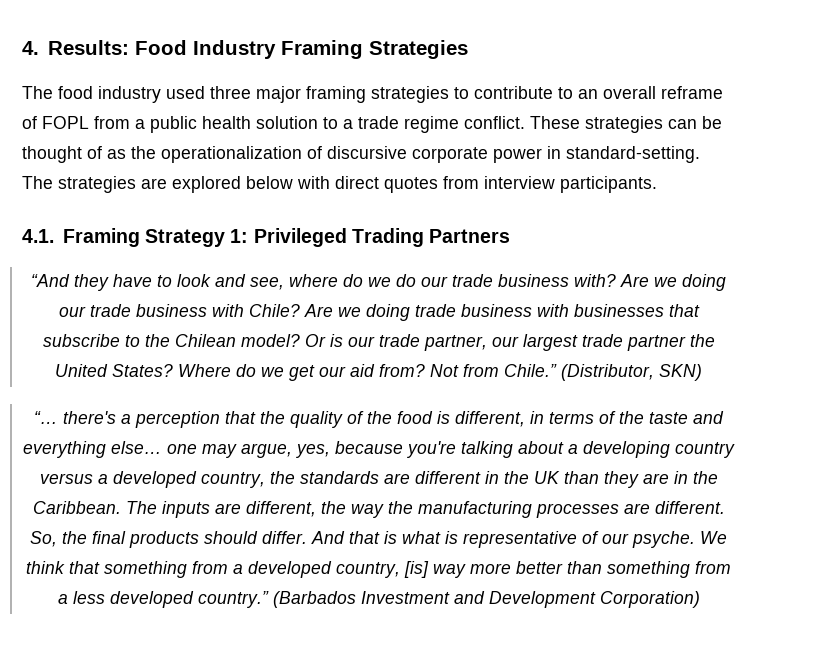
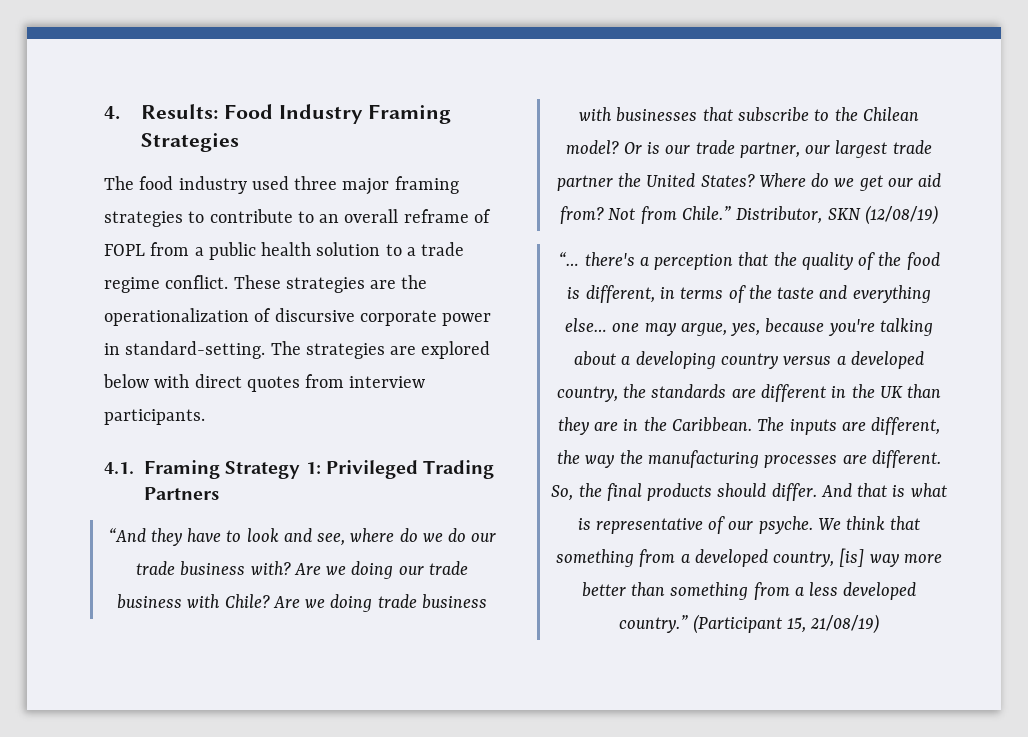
- These strategies can be thought of as the operationalization of discursive corporate power in standard-setting.
+ These strategies are the operationalization of discursive corporate power in standard-setting.
- (Distributor, SKN)
+ Distributor, SKN (12/08/19)
- (Barbados Investment and Development Corporation)
+ (Participant 15, 21/08/19)

